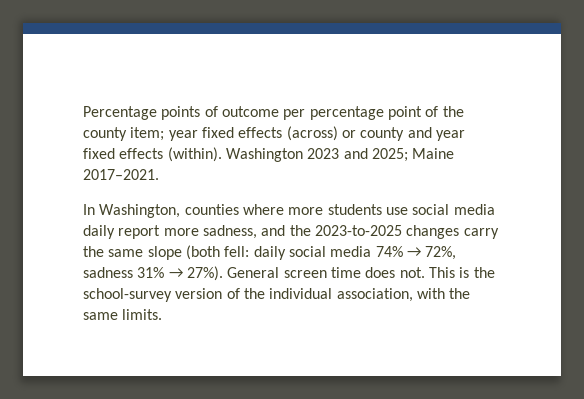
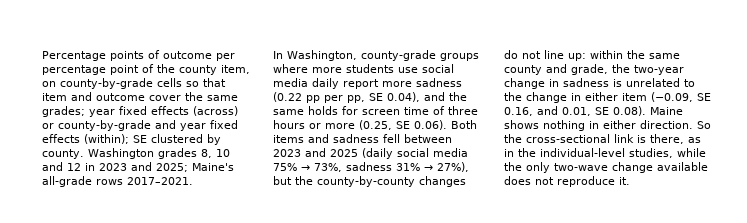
- Percentage points of outcome per percentage point of the county item; year fixed effects (across) or county and year fixed effects (within). Washington 2023 and 2025; Maine 2017–2021.
+ Percentage points of outcome per percentage point of the county item, on county-by-grade cells so that item and outcome cover the same grades; year fixed effects (across) or county-by-grade and year fixed effects (within); SE clustered by county. Washington grades 8, 10 and 12 in 2023 and 2025; Maine's all-grade rows 2017–2021.
- In Washington, counties where more students use social media daily report more sadness, and the 2023-to-2025 changes carry the same slope (both fell: daily social media 74% → 72%, sadness 31% → 27%). General screen time does not. This is the school-survey version of the individual association, with the same limits.
+ In Washington, county-grade groups where more students use social media daily report more sadness (0.22 pp per pp, SE 0.04), and the same holds for screen time of three hours or more (0.25, SE 0.06). Both items and sadness fell between 2023 and 2025 (daily social media 75% → 73%, sadness 31% → 27%), but the county-by-county changes do not line up: within the same county and grade, the two-year change in sadness is unrelated to the change in either item (−0.09, SE 0.16, and 0.01, SE 0.08). Maine shows nothing in either direction. So the cross-sectional link is there, as in the individual-level studies, while the only two-wave change available does not reproduce it.

